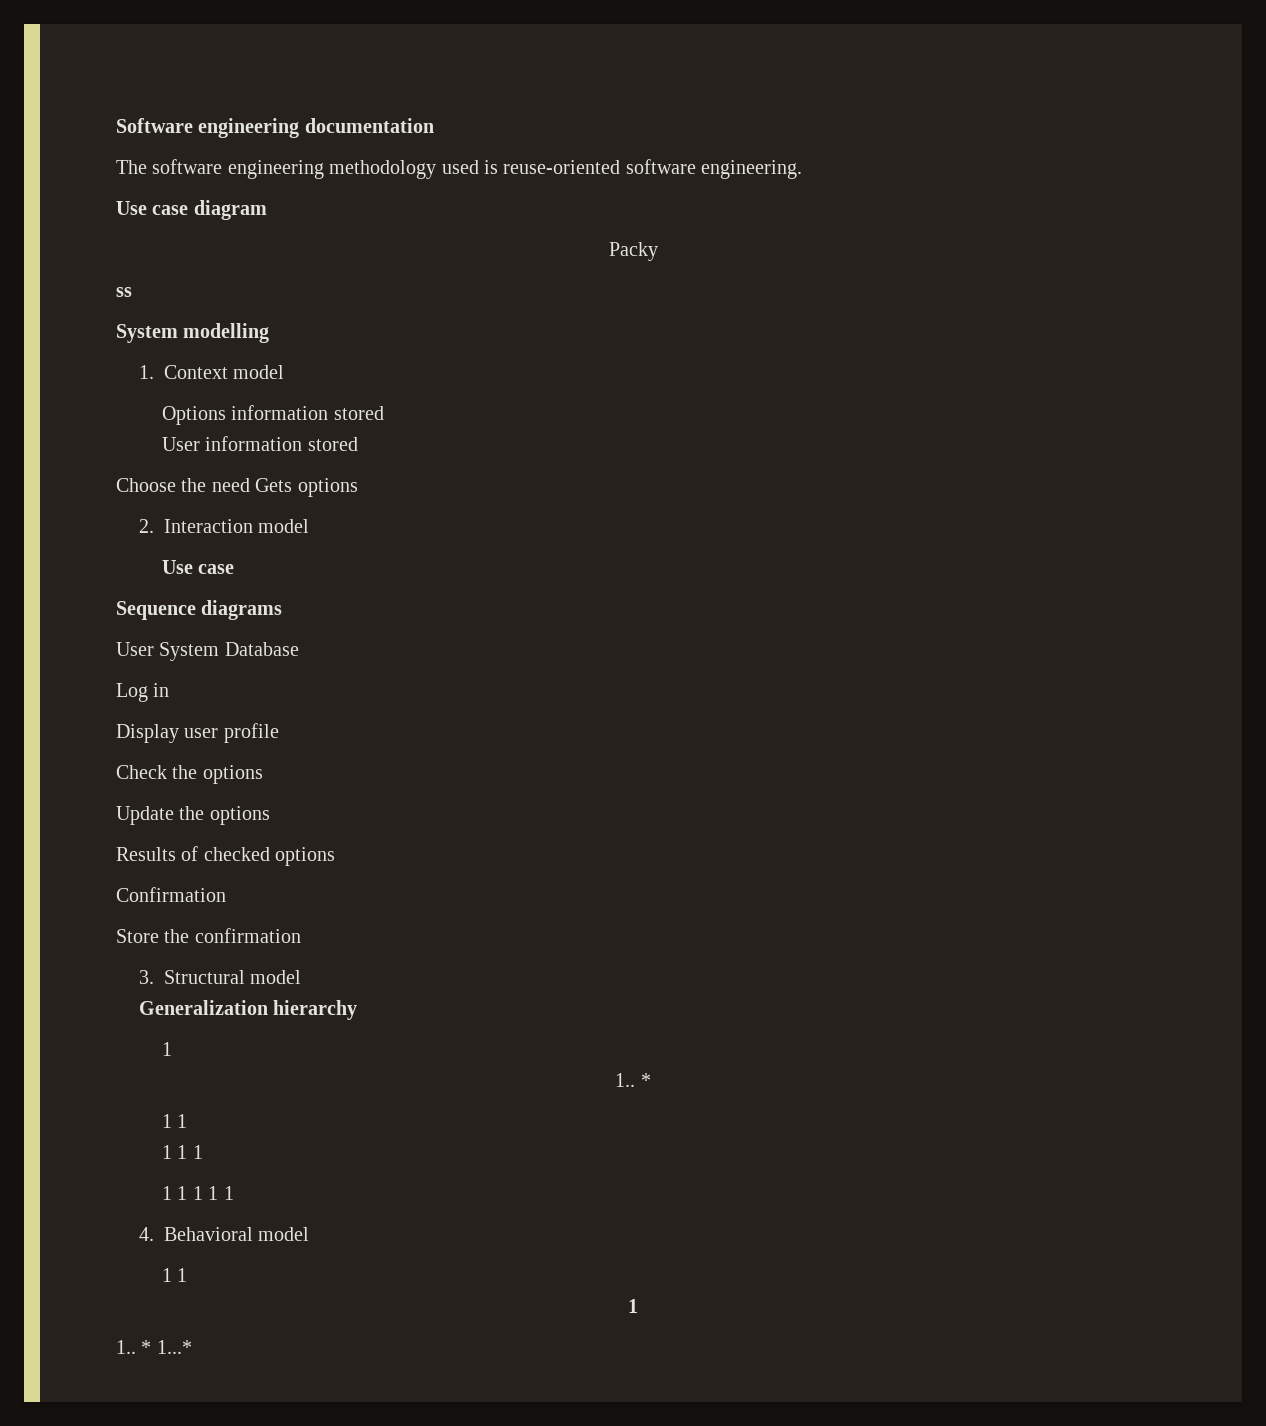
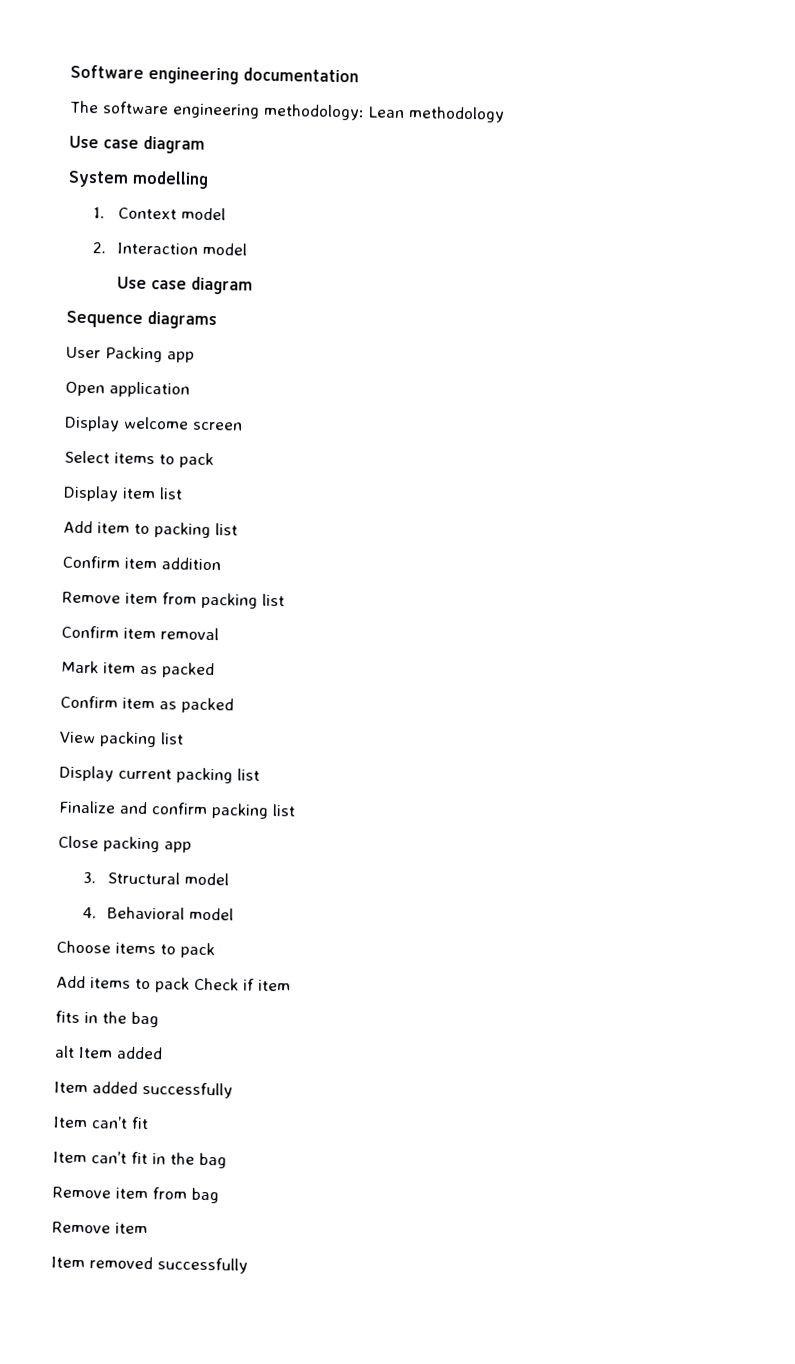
- The software engineering methodology used is reuse-oriented software engineering.
+ The software engineering methodology: Lean methodology
  Use case diagram
- Packy
- ss
- Options information stored
- User information stored
- Choose the need Gets options
  2. Interaction model
- Use case
+ Use case diagram
- User System Database
- Log in
- Display user profile
- Check the options
- Update the options
- Results of checked options
- Confirmation
- Store the confirmation
+ User Packing app
+ Open application
+ Display welcome screen
+ Select items to pack
+ Display item list
+ Add item to packing list
+ Confirm item addition
+ Remove item from packing list
+ Confirm item removal
+ Mark item as packed
+ Confirm item as packed
+ View packing list
+ Display current packing list
+ Finalize and confirm packing list
+ Close packing app
  3. Structural model
- Generalization hierarchy
- 1
- 1.. *
- 1 1
- 1 1 1
- 1 1 1 1 1
  4. Behavioral model
- 1 1
- 1
- 1.. * 1...*
+ Choose items to pack
+ Add items to pack Check if item
+ fits in the bag
+ alt Item added
+ Item added successfully
+ Item can’t fit
+ Item can’t fit in the bag
+ Remove item from bag
+ Remove item
+ Item removed successfully

